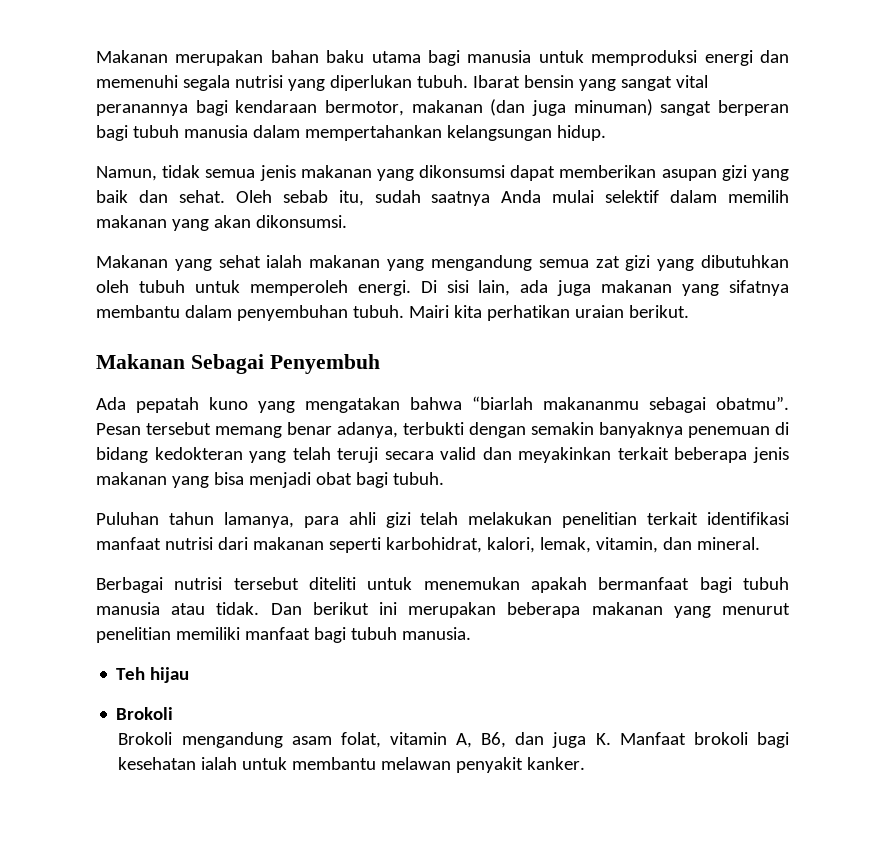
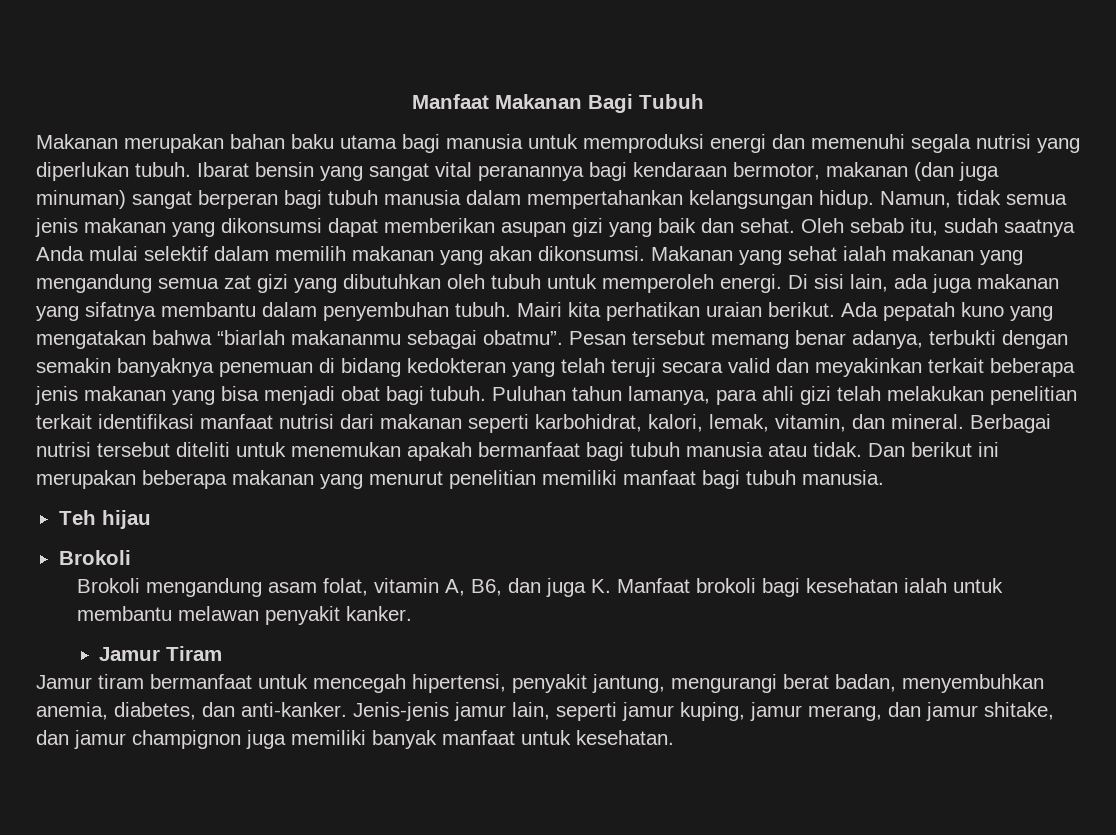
+ Manfaat Makanan Bagi Tubuh
- Ibarat bensin yang sangat vital peranannya bagi kendaraan bermotor, makanan (dan juga minuman) sangat berperan bagi tubuh manusia dalam mempertahankan kelangsungan hidup.
- Namun, tidak semua jenis makanan yang dikonsumsi dapat memberikan asupan gizi yang baik dan sehat.
+ Ibarat bensin yang sangat vital peranannya bagi kendaraan bermotor, makanan (dan juga minuman) sangat berperan bagi tubuh manusia dalam mempertahankan kelangsungan hidup. Namun, tidak semua jenis makanan yang dikonsumsi dapat memberikan asupan gizi yang baik dan sehat.
- Oleh sebab itu, sudah saatnya Anda mulai selektif dalam memilih makanan yang akan dikonsumsi.
- Makanan yang sehat ialah makanan yang mengandung semua zat gizi yang dibutuhkan oleh tubuh untuk memperoleh energi.
+ Oleh sebab itu, sudah saatnya Anda mulai selektif dalam memilih makanan yang akan dikonsumsi. Makanan yang sehat ialah makanan yang mengandung semua zat gizi yang dibutuhkan oleh tubuh untuk memperoleh energi.
- Mairi kita perhatikan uraian berikut.
- Makanan Sebagai Penyembuh
- Ada pepatah kuno yang mengatakan bahwa “biarlah makananmu sebagai obatmu”.
+ Mairi kita perhatikan uraian berikut. Ada pepatah kuno yang mengatakan bahwa “biarlah makananmu sebagai obatmu”.
- Pesan tersebut memang benar adanya, terbukti dengan semakin banyaknya penemuan di bidang kedokteran yang telah teruji secara valid dan meyakinkan terkait beberapa jenis makanan yang bisa menjadi obat bagi tubuh.
- Puluhan tahun lamanya, para ahli gizi telah melakukan penelitian terkait identifikasi manfaat nutrisi dari makanan seperti karbohidrat, kalori, lemak, vitamin, dan mineral.
- Berbagai nutrisi tersebut diteliti untuk menemukan apakah bermanfaat bagi tubuh manusia atau tidak.
+ Pesan tersebut memang benar adanya, terbukti dengan semakin banyaknya penemuan di bidang kedokteran yang telah teruji secara valid dan meyakinkan terkait beberapa jenis makanan yang bisa menjadi obat bagi tubuh. Puluhan tahun lamanya, para ahli gizi telah melakukan penelitian terkait identifikasi manfaat nutrisi dari makanan seperti karbohidrat, kalori, lemak, vitamin, dan mineral. Berbagai nutrisi tersebut diteliti untuk menemukan apakah bermanfaat bagi tubuh manusia atau tidak.
+ Jamur Tiram
+ Jamur tiram bermanfaat untuk mencegah hipertensi, penyakit jantung, mengurangi berat badan, menyembuhkan anemia, diabetes, dan anti-kanker. Jenis-jenis jamur lain, seperti jamur kuping, jamur merang, dan jamur shitake, dan jamur champignon juga memiliki banyak manfaat untuk kesehatan.

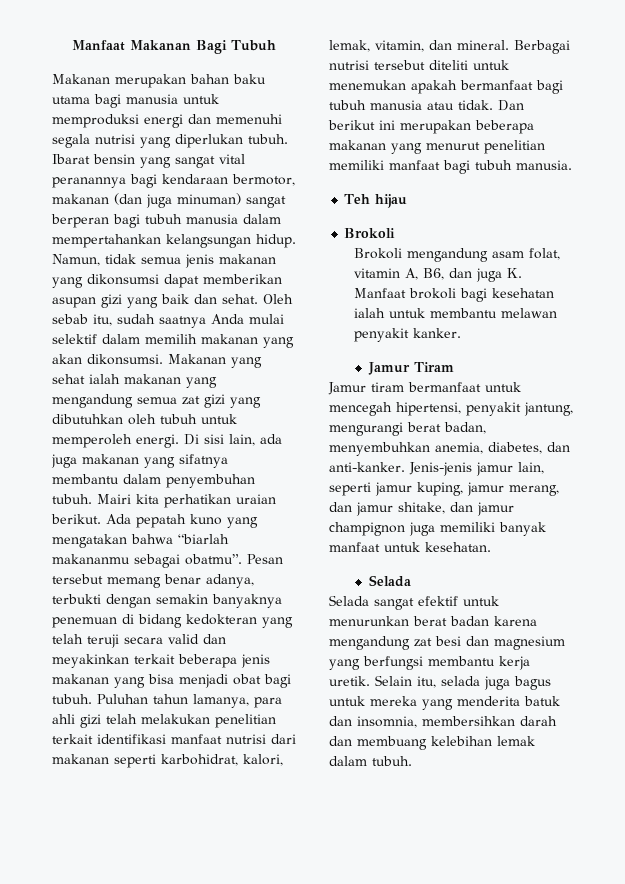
  Jenis-jenis jamur lain, seperti jamur kuping, jamur merang, dan jamur shitake, dan jamur champignon juga memiliki banyak manfaat untuk kesehatan.
+ Selada
+ Selada sangat efektif untuk menurunkan berat badan karena mengandung zat besi dan magnesium yang berfungsi membantu kerja uretik. Selain itu, selada juga bagus untuk mereka yang menderita batuk dan insomnia, membersihkan darah dan membuang kelebihan lemak dalam tubuh.

